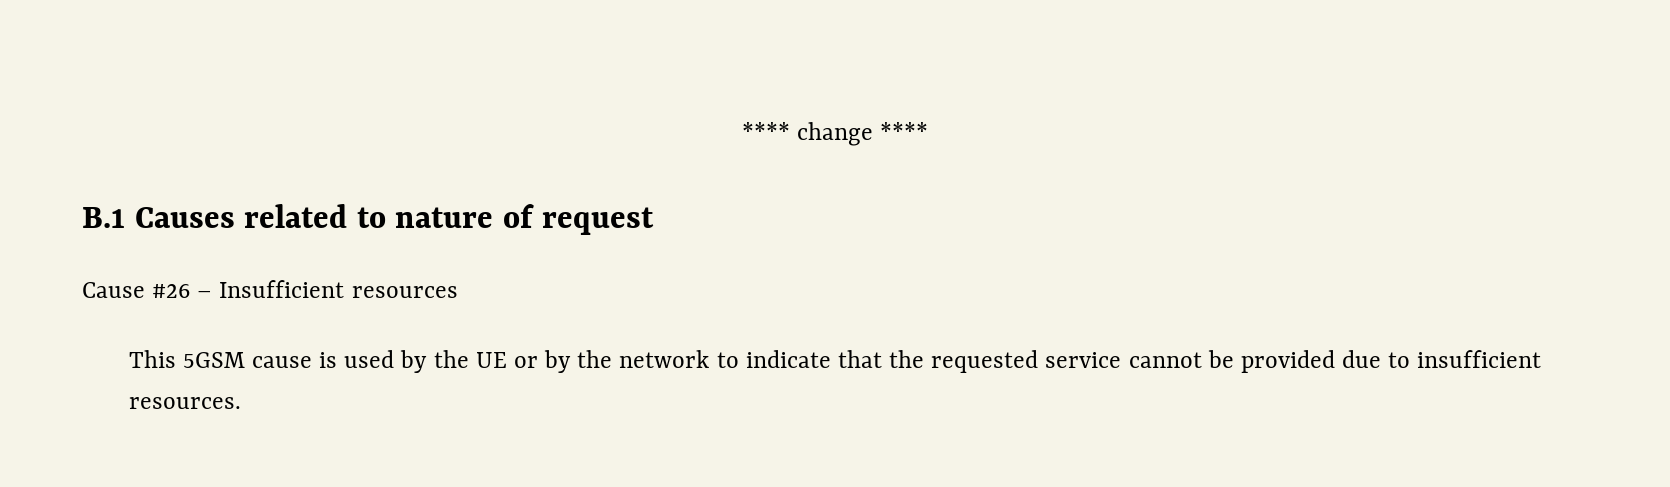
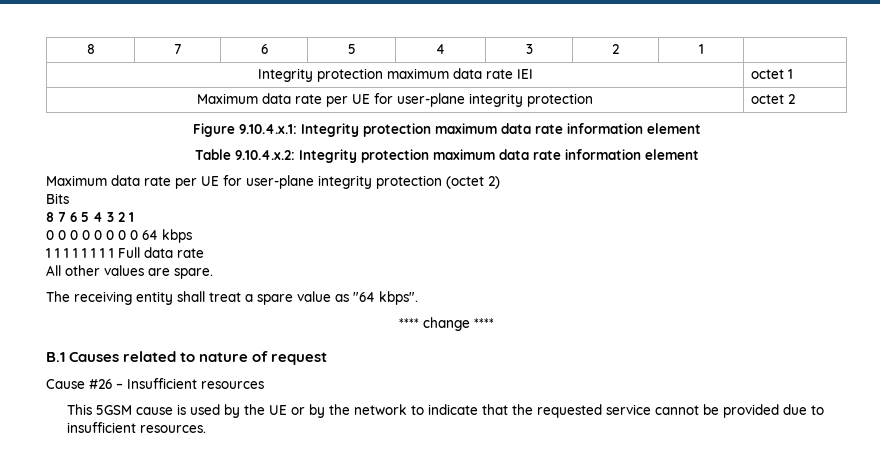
+ 8 | 7 | 6 | 5 | 4 | 3 | 2 | 1 |
+ Integrity protection maximum data rate IEI | octet 1
+ Maximum data rate per UE for user-plane integrity protection | octet 2
+ Figure 9.10.4.x.1: Integrity protection maximum data rate information element
+ Table 9.10.4.x.2: Integrity protection maximum data rate information element
+ Maximum data rate per UE for user-plane integrity protection (octet 2)
+ Bits
+ 8 7 6 5 4 3 2 1
+ 0 0 0 0 0 0 0 0 64 kbps
+ 1 1 1 1 1 1 1 1 Full data rate
+ All other values are spare.
+ The receiving entity shall treat a spare value as "64 kbps".

